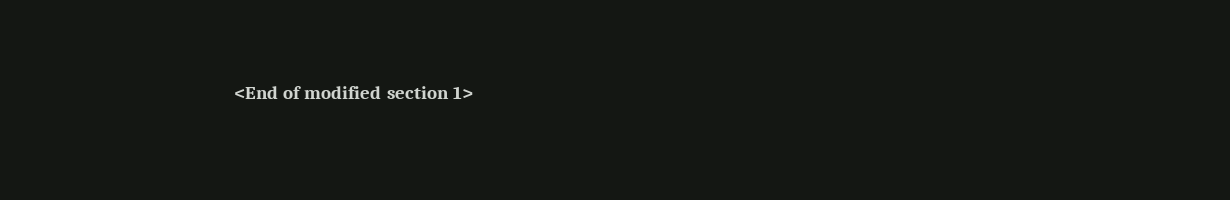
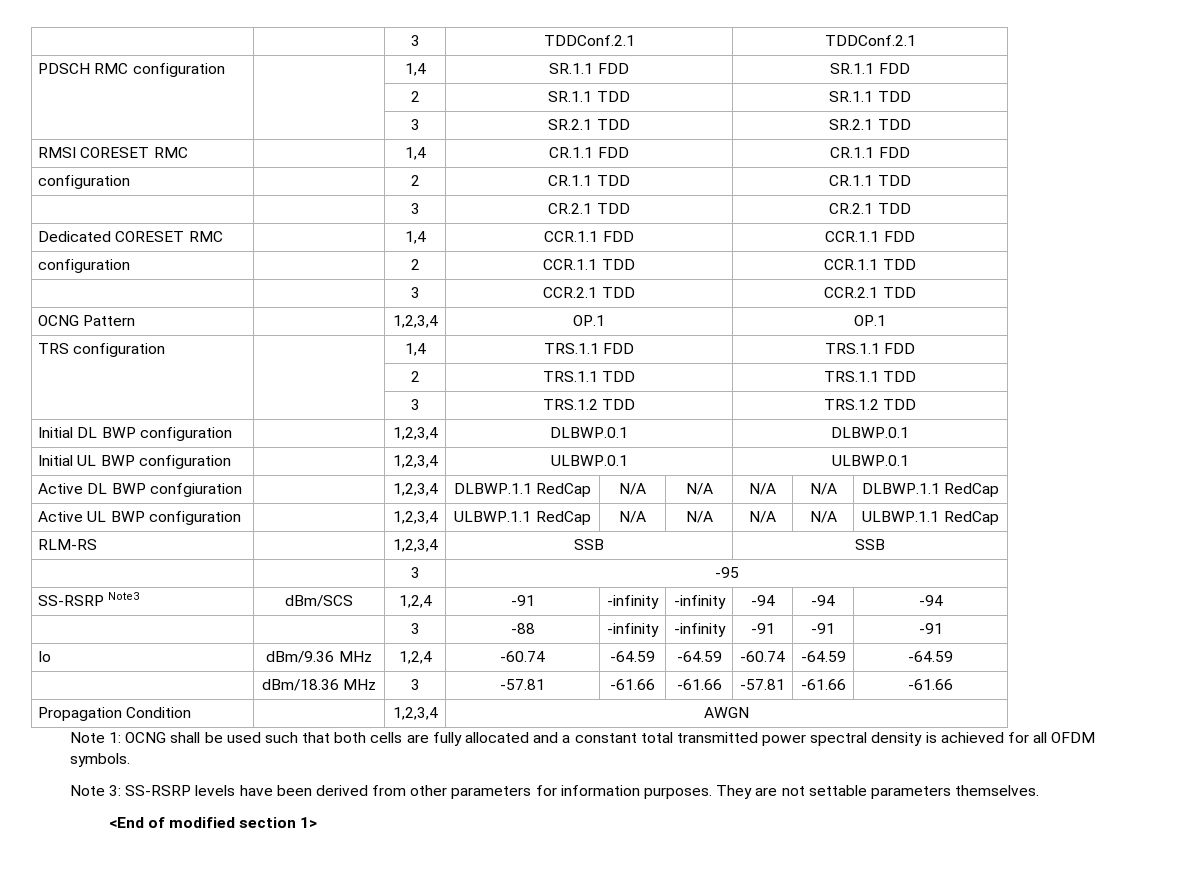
+ | | 3 | TDDConf.2.1 | TDDConf.2.1
+ PDSCH RMC configuration | | 1,4 | SR.1.1 FDD | SR.1.1 FDD
+ | | 2 | SR.1.1 TDD | SR.1.1 TDD
+ | | 3 | SR.2.1 TDD | SR.2.1 TDD
+ RMSI CORESET RMC | | 1,4 | CR.1.1 FDD | CR.1.1 FDD
+ configuration | | 2 | CR.1.1 TDD | CR.1.1 TDD
+ | | 3 | CR.2.1 TDD | CR.2.1 TDD
+ Dedicated CORESET RMC | | 1,4 | CCR.1.1 FDD | CCR.1.1 FDD
+ configuration | | 2 | CCR.1.1 TDD | CCR.1.1 TDD
+ | | 3 | CCR.2.1 TDD | CCR.2.1 TDD
+ OCNG Pattern | | 1,2,3,4 | OP.1 | OP.1
+ TRS configuration | | 1,4 | TRS.1.1 FDD | TRS.1.1 FDD
+ | | 2 | TRS.1.1 TDD | TRS.1.1 TDD
+ | | 3 | TRS.1.2 TDD | TRS.1.2 TDD
+ Initial DL BWP configuration | | 1,2,3,4 | DLBWP.0.1 | DLBWP.0.1
+ Initial UL BWP configuration | | 1,2,3,4 | ULBWP.0.1 | ULBWP.0.1
+ Active DL BWP confgiuration | | 1,2,3,4 | DLBWP.1.1 RedCap | N/A | N/A | N/A | N/A | DLBWP.1.1 RedCap
+ Active UL BWP configuration | | 1,2,3,4 | ULBWP.1.1 RedCap | N/A | N/A | N/A | N/A | ULBWP.1.1 RedCap
+ RLM-RS | | 1,2,3,4 | SSB | SSB
+ | | 3 | -95
+ SS-RSRP Note3 | dBm/SCS | 1,2,4 | -91 | -infinity | -infinity | -94 | -94 | -94
+ | | 3 | -88 | -infinity | -infinity | -91 | -91 | -91
+ Io | dBm/9.36 MHz | 1,2,4 | -60.74 | -64.59 | -64.59 | -60.74 | -64.59 | -64.59
+ | dBm/18.36 MHz | 3 | -57.81 | -61.66 | -61.66 | -57.81 | -61.66 | -61.66
+ Propagation Condition | | 1,2,3,4 | AWGN
+ Note 1: OCNG shall be used such that both cells are fully allocated and a constant total transmitted power spectral density is achieved for all OFDM symbols.
+ Note 3: SS-RSRP levels have been derived from other parameters for information purposes. They are not settable parameters themselves.

